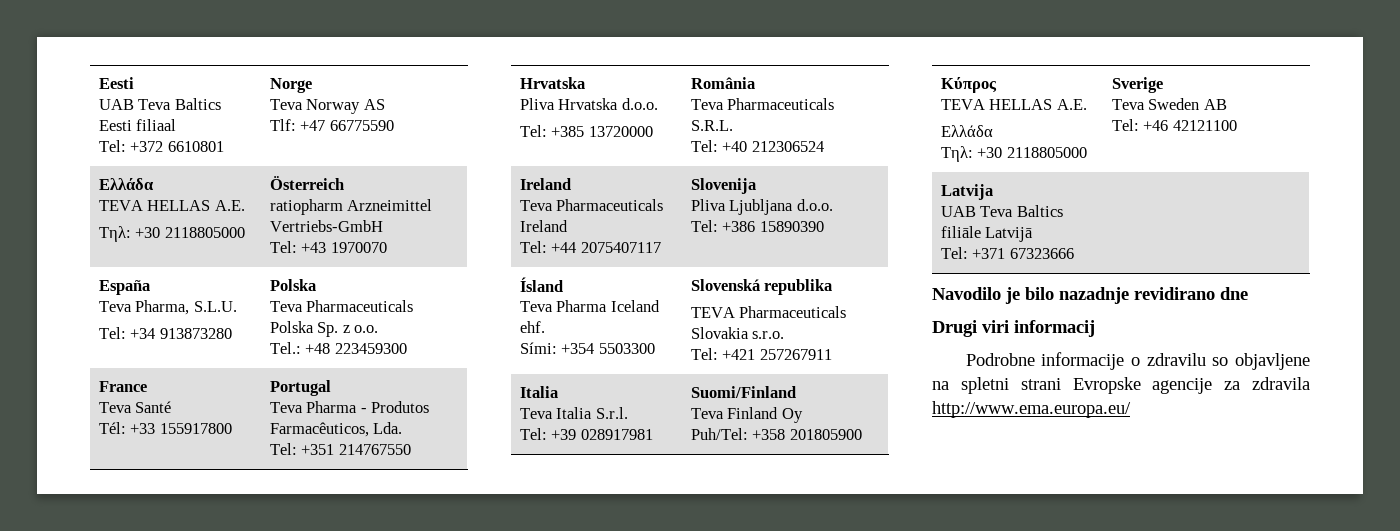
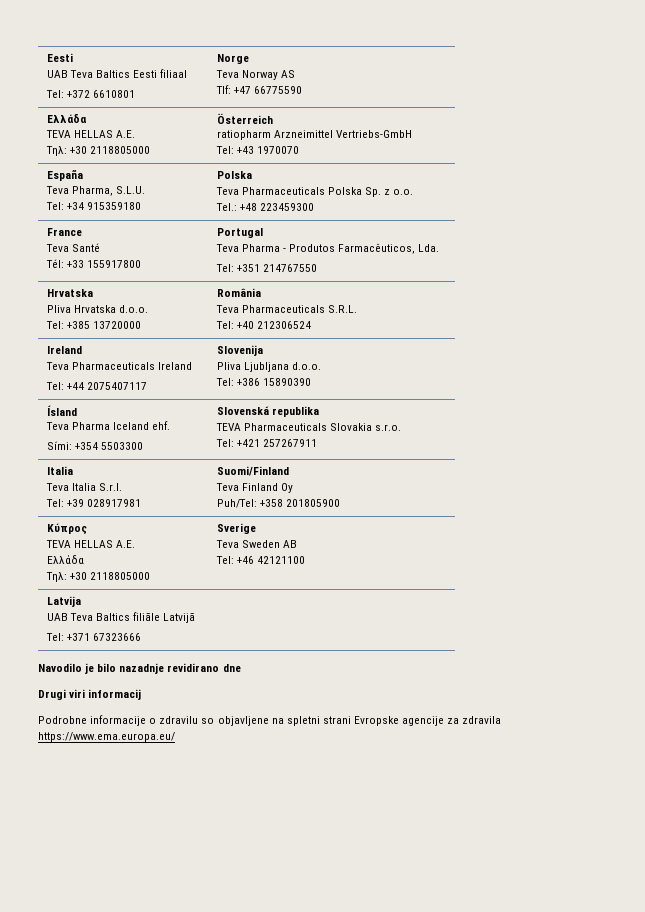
  España
  Teva Pharma, S.L.U.
- Tel: +34 913873280 | Polska
+ Tel: +34 915359180 | Polska
- Podrobne informacije o zdravilu so objavljene na spletni strani Evropske agencije za zdravila http://www.ema.europa.eu/
+ Podrobne informacije o zdravilu so objavljene na spletni strani Evropske agencije za zdravila https://www.ema.europa.eu/

